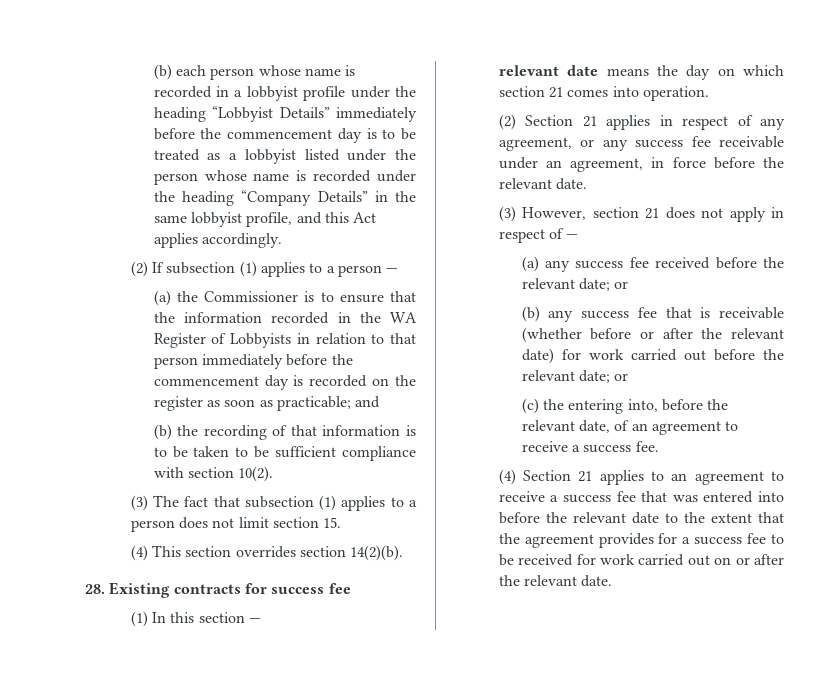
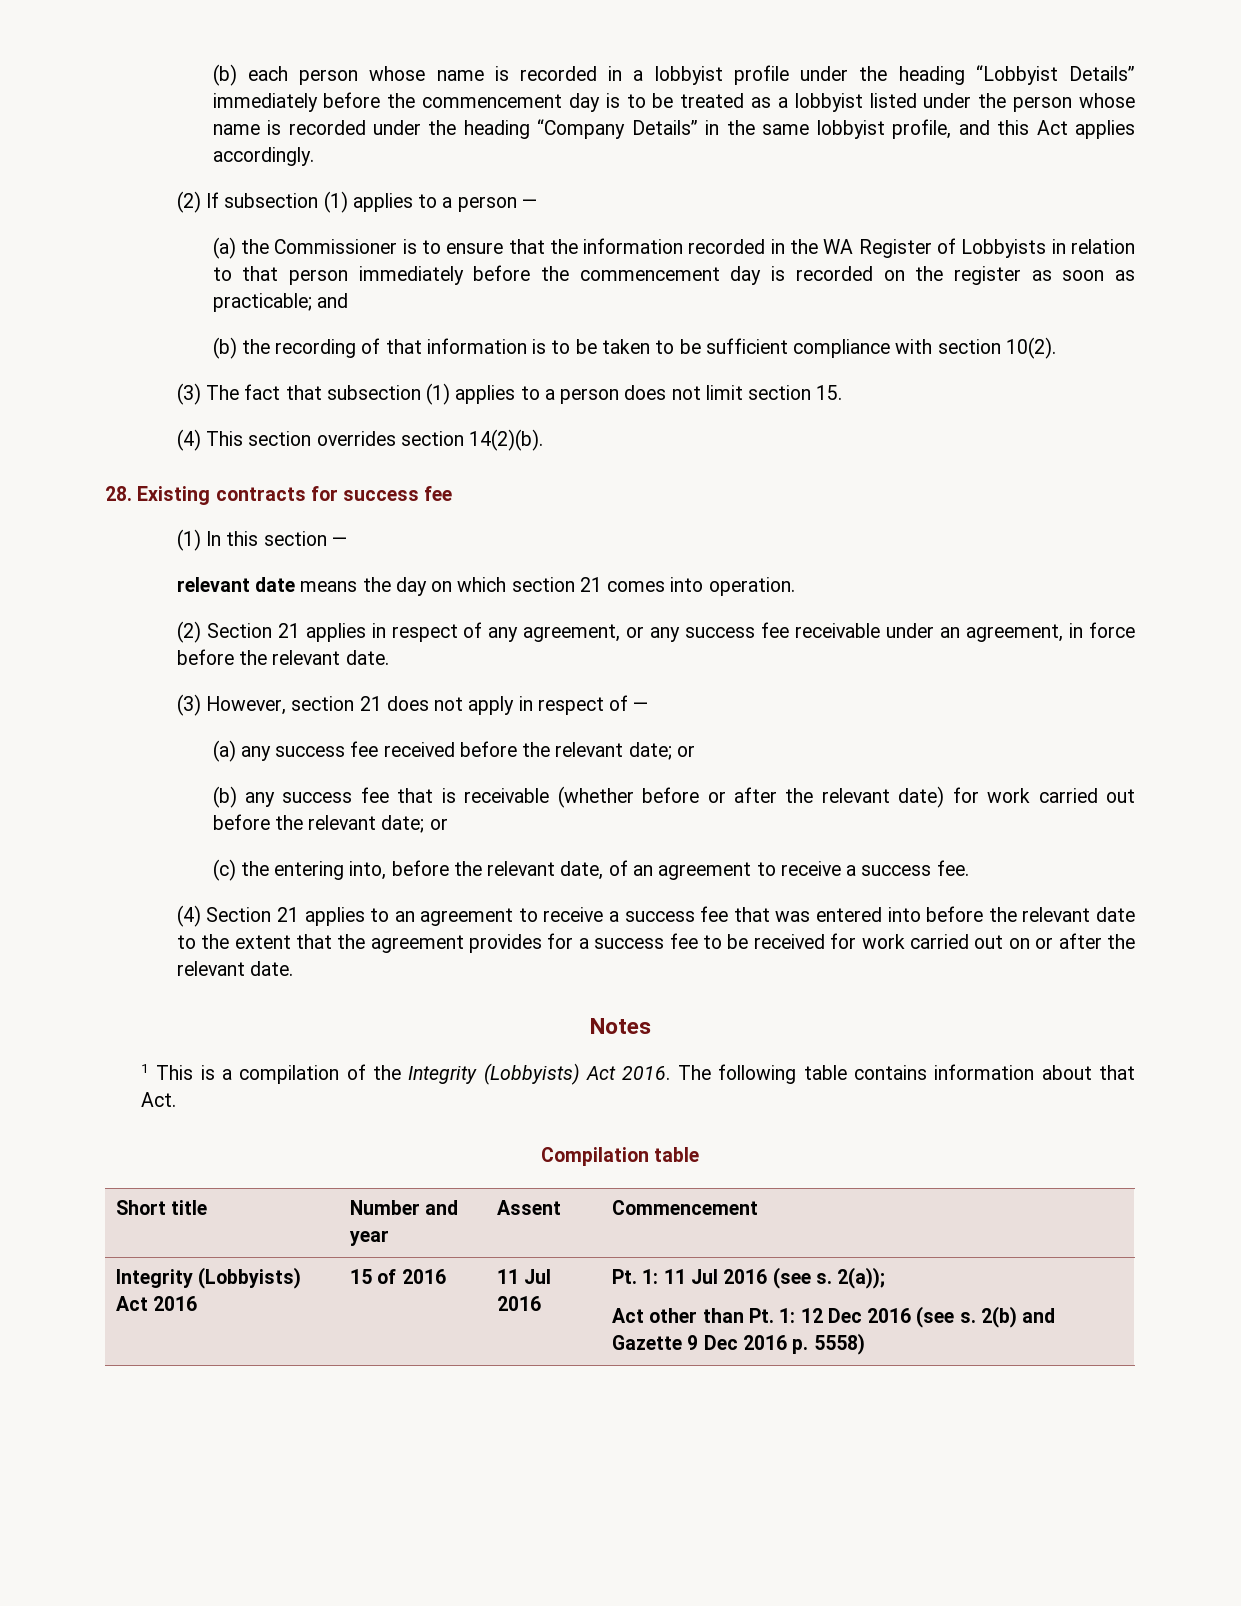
+ Notes
+ 1 This is a compilation of the Integrity (Lobbyists) Act 2016. The following table contains information about that Act.
+ Compilation table
+ Short title | Number and year | Assent | Commencement
+ Integrity (Lobbyists) Act 2016 | 15 of 2016 | 11 Jul 2016 | Pt. 1: 11 Jul 2016 (see s. 2(a));
+ Act other than Pt. 1: 12 Dec 2016 (see s. 2(b) and Gazette 9 Dec 2016 p. 5558)

